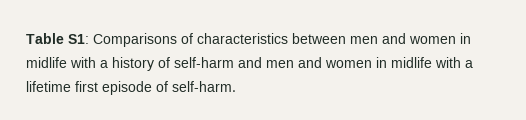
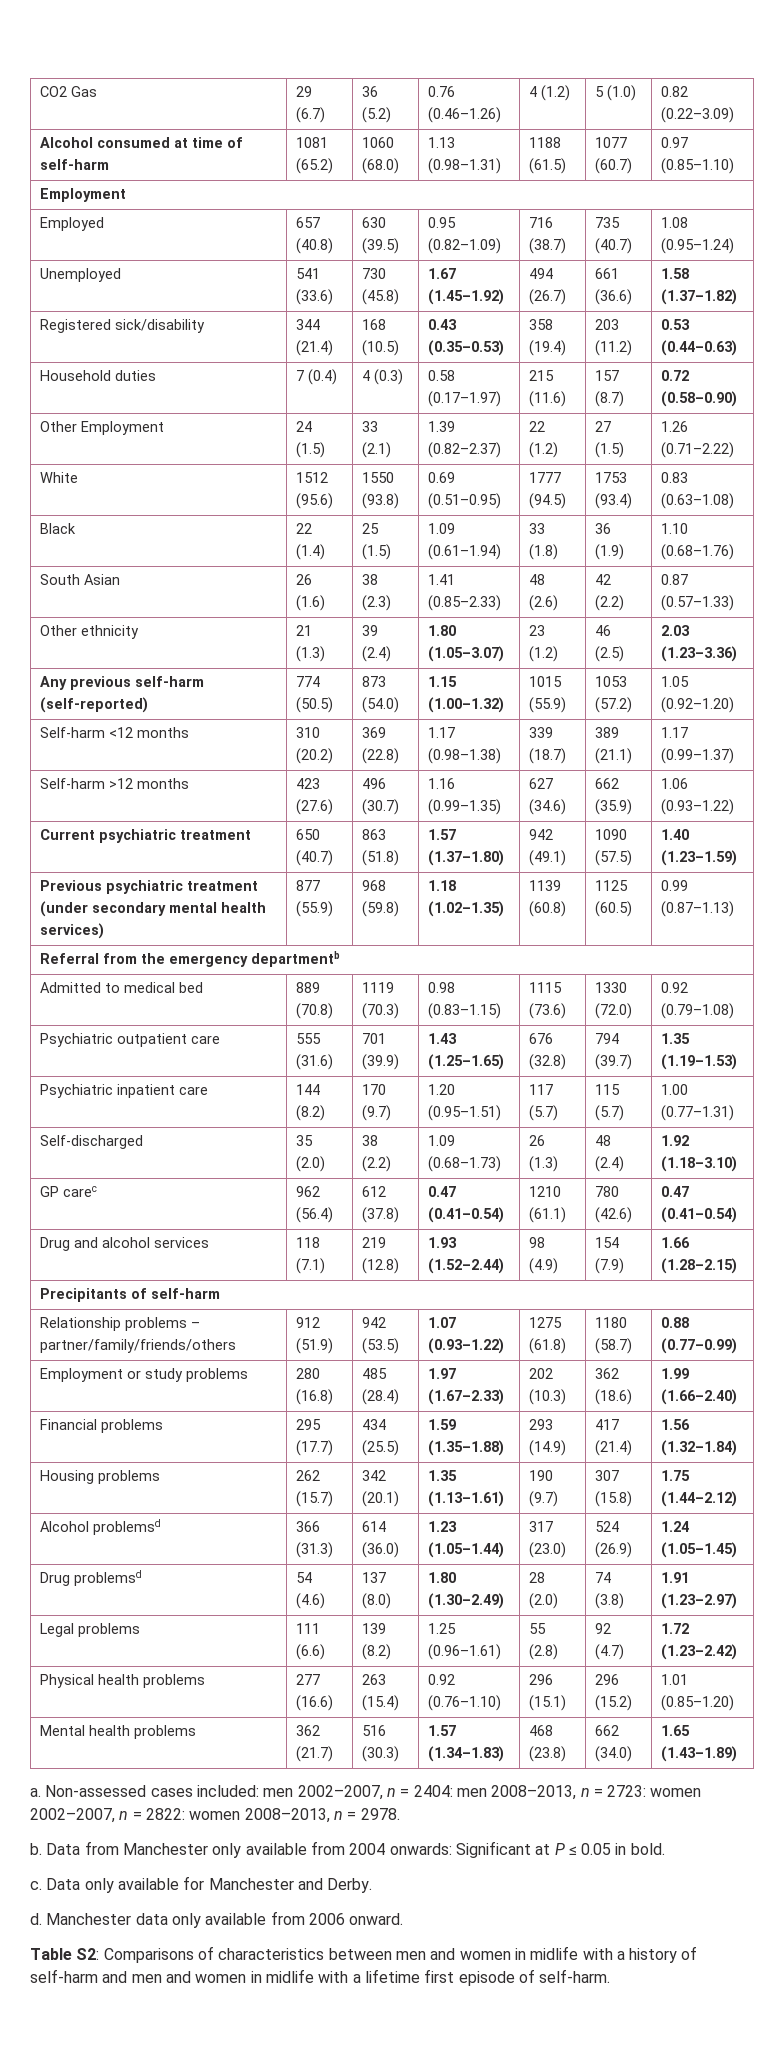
- Table S1: Comparisons of characteristics between men and women in midlife with a history of self-harm and men and women in midlife with a lifetime first episode of self-harm.
+ CO2 Gas | 29 (6.7) | 36 (5.2) | 0.76 (0.46–1.26) | 4 (1.2) | 5 (1.0) | 0.82 (0.22–3.09)
+ Alcohol consumed at time of self-harm | 1081 (65.2) | 1060 (68.0) | 1.13 (0.98–1.31) | 1188 (61.5) | 1077 (60.7) | 0.97 (0.85–1.10)
+ Employment
+ Employed | 657 (40.8) | 630 (39.5) | 0.95 (0.82–1.09) | 716 (38.7) | 735 (40.7) | 1.08 (0.95–1.24)
+ Unemployed | 541 (33.6) | 730 (45.8) | 1.67 (1.45–1.92) | 494 (26.7) | 661 (36.6) | 1.58 (1.37–1.82)
+ Registered sick/disability | 344 (21.4) | 168 (10.5) | 0.43 (0.35–0.53) | 358 (19.4) | 203 (11.2) | 0.53 (0.44–0.63)
+ Household duties | 7 (0.4) | 4 (0.3) | 0.58 (0.17–1.97) | 215 (11.6) | 157 (8.7) | 0.72 (0.58–0.90)
+ Other Employment | 24 (1.5) | 33 (2.1) | 1.39 (0.82–2.37) | 22 (1.2) | 27 (1.5) | 1.26 (0.71–2.22)
+ White | 1512 (95.6) | 1550 (93.8) | 0.69 (0.51–0.95) | 1777 (94.5) | 1753 (93.4) | 0.83 (0.63–1.08)
+ Black | 22 (1.4) | 25 (1.5) | 1.09 (0.61–1.94) | 33 (1.8) | 36 (1.9) | 1.10 (0.68–1.76)
+ South Asian | 26 (1.6) | 38 (2.3) | 1.41 (0.85–2.33) | 48 (2.6) | 42 (2.2) | 0.87 (0.57–1.33)
+ Other ethnicity | 21 (1.3) | 39 (2.4) | 1.80 (1.05–3.07) | 23 (1.2) | 46 (2.5) | 2.03 (1.23–3.36)
+ Any previous self-harm (self-reported) | 774 (50.5) | 873 (54.0) | 1.15 (1.00–1.32) | 1015 (55.9) | 1053 (57.2) | 1.05 (0.92–1.20)
+ Self-harm <12 months | 310 (20.2) | 369 (22.8) | 1.17 (0.98–1.38) | 339 (18.7) | 389 (21.1) | 1.17 (0.99–1.37)
+ Self-harm >12 months | 423 (27.6) | 496 (30.7) | 1.16 (0.99–1.35) | 627 (34.6) | 662 (35.9) | 1.06 (0.93–1.22)
+ Current psychiatric treatment | 650 (40.7) | 863 (51.8) | 1.57 (1.37–1.80) | 942 (49.1) | 1090 (57.5) | 1.40 (1.23–1.59)
+ Previous psychiatric treatment (under secondary mental health services) | 877 (55.9) | 968 (59.8) | 1.18 (1.02–1.35) | 1139 (60.8) | 1125 (60.5) | 0.99 (0.87–1.13)
+ Referral from the emergency departmentb
+ Admitted to medical bed | 889 (70.8) | 1119 (70.3) | 0.98 (0.83–1.15) | 1115 (73.6) | 1330 (72.0) | 0.92 (0.79–1.08)
+ Psychiatric outpatient care | 555 (31.6) | 701 (39.9) | 1.43 (1.25–1.65) | 676 (32.8) | 794 (39.7) | 1.35 (1.19–1.53)
+ Psychiatric inpatient care | 144 (8.2) | 170 (9.7) | 1.20 (0.95–1.51) | 117 (5.7) | 115 (5.7) | 1.00 (0.77–1.31)
+ Self-discharged | 35 (2.0) | 38 (2.2) | 1.09 (0.68–1.73) | 26 (1.3) | 48 (2.4) | 1.92 (1.18–3.10)
+ GP carec | 962 (56.4) | 612 (37.8) | 0.47 (0.41–0.54) | 1210 (61.1) | 780 (42.6) | 0.47 (0.41–0.54)
+ Drug and alcohol services | 118 (7.1) | 219 (12.8) | 1.93 (1.52–2.44) | 98 (4.9) | 154 (7.9) | 1.66 (1.28–2.15)
+ Precipitants of self-harm
+ Relationship problems – partner/family/friends/others | 912 (51.9) | 942 (53.5) | 1.07 (0.93–1.22) | 1275 (61.8) | 1180 (58.7) | 0.88 (0.77–0.99)
+ Employment or study problems | 280 (16.8) | 485 (28.4) | 1.97 (1.67–2.33) | 202 (10.3) | 362 (18.6) | 1.99 (1.66–2.40)
+ Financial problems | 295 (17.7) | 434 (25.5) | 1.59 (1.35–1.88) | 293 (14.9) | 417 (21.4) | 1.56 (1.32–1.84)
+ Housing problems | 262 (15.7) | 342 (20.1) | 1.35 (1.13–1.61) | 190 (9.7) | 307 (15.8) | 1.75 (1.44–2.12)
+ Alcohol problemsd | 366 (31.3) | 614 (36.0) | 1.23 (1.05–1.44) | 317 (23.0) | 524 (26.9) | 1.24 (1.05–1.45)
+ Drug problemsd | 54 (4.6) | 137 (8.0) | 1.80 (1.30–2.49) | 28 (2.0) | 74 (3.8) | 1.91 (1.23–2.97)
+ Legal problems | 111 (6.6) | 139 (8.2) | 1.25 (0.96–1.61) | 55 (2.8) | 92 (4.7) | 1.72 (1.23–2.42)
+ Physical health problems | 277 (16.6) | 263 (15.4) | 0.92 (0.76–1.10) | 296 (15.1) | 296 (15.2) | 1.01 (0.85–1.20)
+ Mental health problems | 362 (21.7) | 516 (30.3) | 1.57 (1.34–1.83) | 468 (23.8) | 662 (34.0) | 1.65 (1.43–1.89)
+ a. Non-assessed cases included: men 2002–2007, n = 2404: men 2008–2013, n = 2723: women 2002–2007, n = 2822: women 2008–2013, n = 2978.
+ b. Data from Manchester only available from 2004 onwards: Significant at P ≤ 0.05 in bold.
+ c. Data only available for Manchester and Derby.
+ d. Manchester data only available from 2006 onward.
+ Table S2: Comparisons of characteristics between men and women in midlife with a history of self-harm and men and women in midlife with a lifetime first episode of self-harm.

